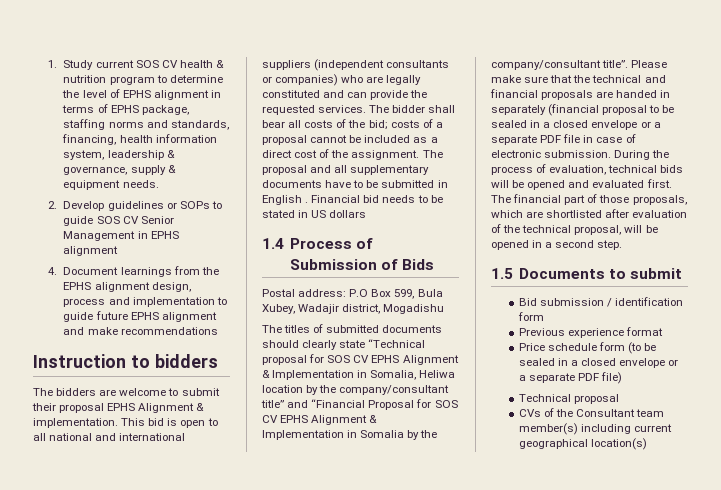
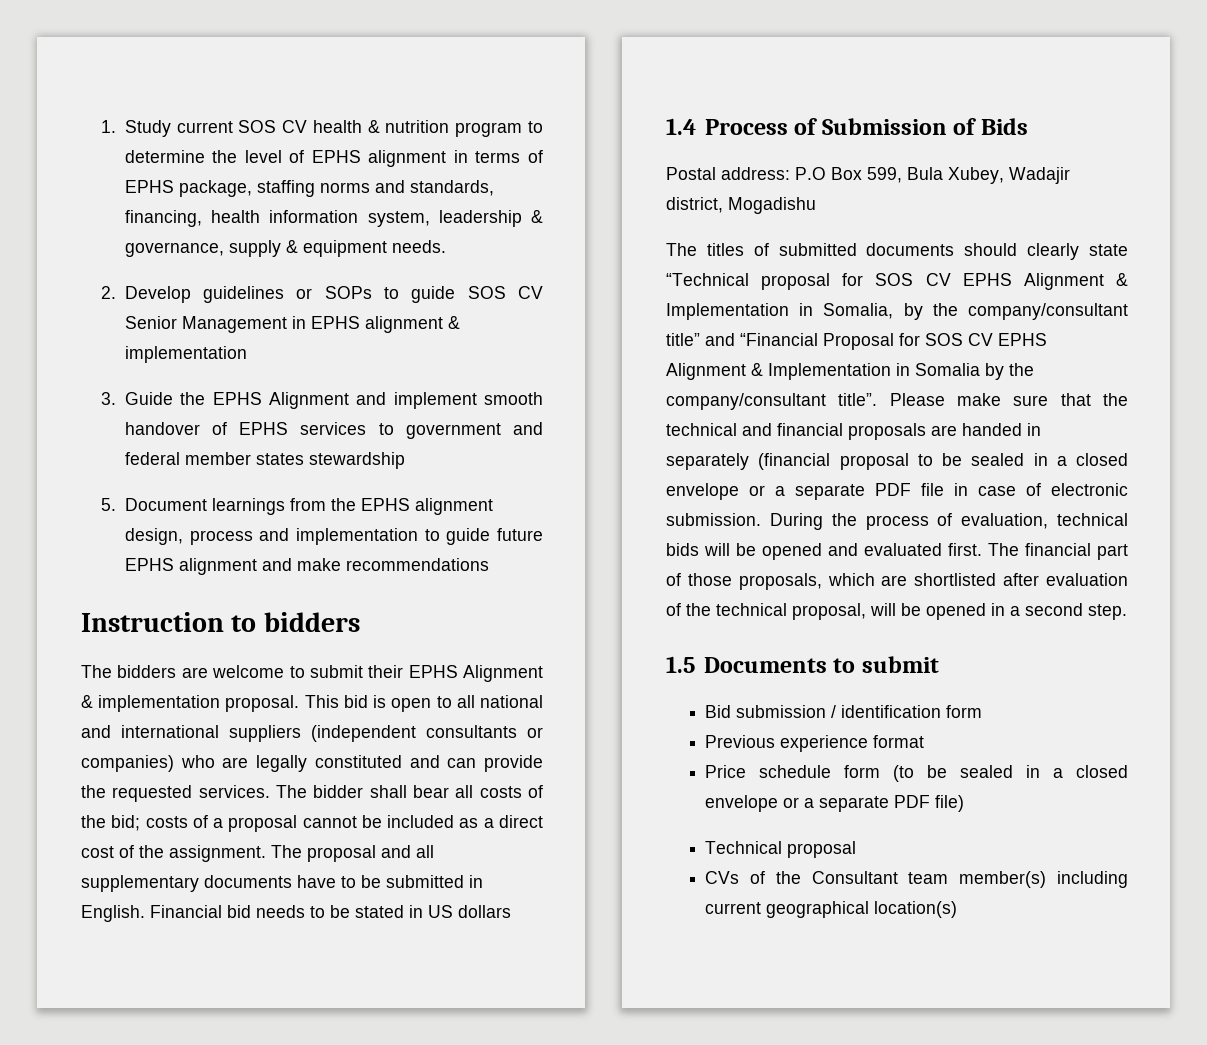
- 2. Develop guidelines or SOPs to guide SOS CV Senior Management in EPHS alignment
- 4. Document learnings from the EPHS alignment design, process and implementation to guide future EPHS alignment and make recommendations
+ 2. Develop guidelines or SOPs to guide SOS CV Senior Management in EPHS alignment & implementation
+ 3. Guide the EPHS Alignment and implement smooth handover of EPHS services to government and federal member states stewardship
+ 5. Document learnings from the EPHS alignment design, process and implementation to guide future EPHS alignment and make recommendations
- The bidders are welcome to submit their proposal EPHS Alignment & implementation.
+ The bidders are welcome to submit their EPHS Alignment & implementation proposal.
- The proposal and all supplementary documents have to be submitted in English .
+ The proposal and all supplementary documents have to be submitted in English.
- The titles of submitted documents should clearly state “Technical proposal for SOS CV EPHS Alignment & Implementation in Somalia, Heliwa location by the company/consultant title” and “Financial Proposal for SOS CV EPHS Alignment & Implementation in Somalia by the company/consultant title”.
+ The titles of submitted documents should clearly state “Technical proposal for SOS CV EPHS Alignment & Implementation in Somalia, by the company/consultant title” and “Financial Proposal for SOS CV EPHS Alignment & Implementation in Somalia by the company/consultant title”.

